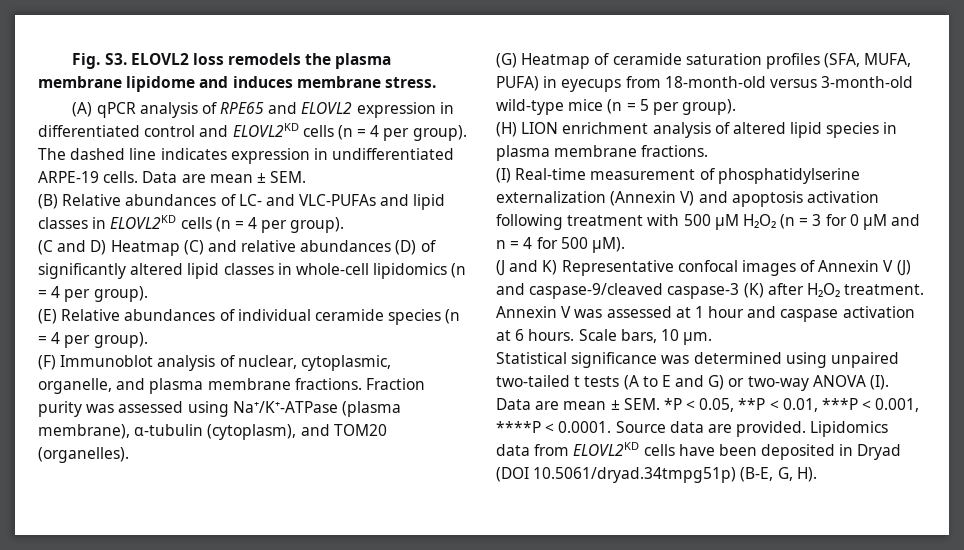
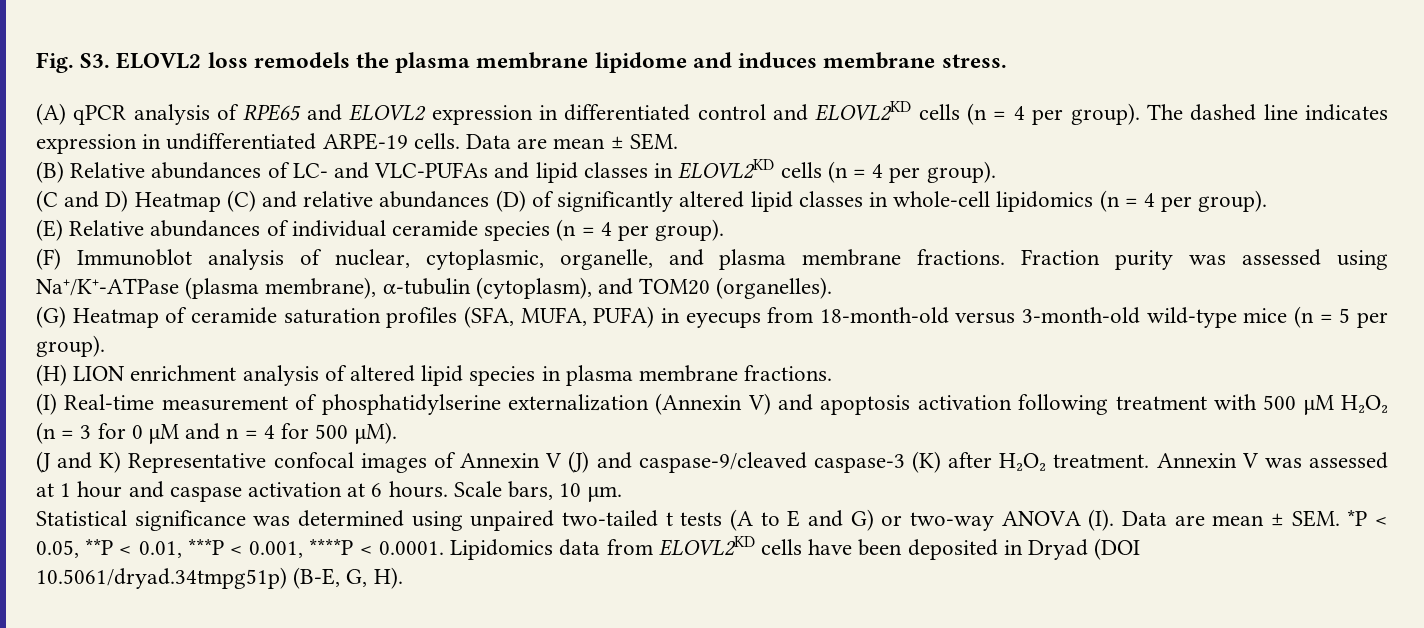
- Statistical significance was determined using unpaired two-tailed t tests (A to E and G) or two-way ANOVA (I). Data are mean ± SEM. *P < 0.05, **P < 0.01, ***P < 0.001, ****P < 0.0001. Source data are provided. Lipidomics data from ELOVL2KD cells have been deposited in Dryad (DOI 10.5061/dryad.34tmpg51p) (B-E, G, H).
+ Statistical significance was determined using unpaired two-tailed t tests (A to E and G) or two-way ANOVA (I). Data are mean ± SEM. *P < 0.05, **P < 0.01, ***P < 0.001, ****P < 0.0001. Lipidomics data from ELOVL2KD cells have been deposited in Dryad (DOI 10.5061/dryad.34tmpg51p) (B-E, G, H).

